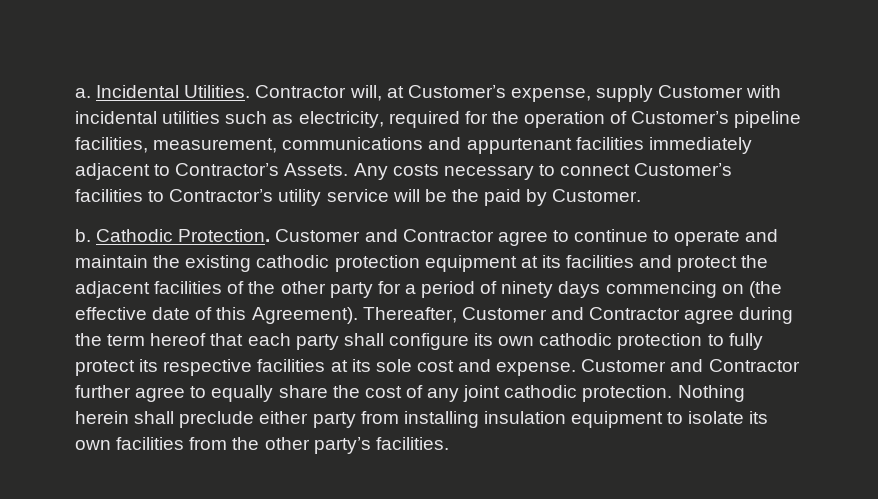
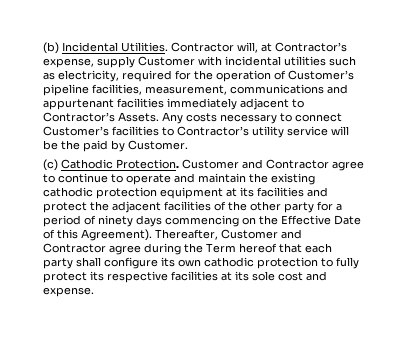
- a. Incidental Utilities.
+ (b) Incidental Utilities.
- Contractor will, at Customer’s expense, supply Customer with incidental utilities such as electricity, required for the operation of Customer’s pipeline facilities, measurement, communications and appurtenant facilities immediately adjacent to Contractor’s Assets.
+ Contractor will, at Contractor’s expense, supply Customer with incidental utilities such as electricity, required for the operation of Customer’s pipeline facilities, measurement, communications and appurtenant facilities immediately adjacent to Contractor’s Assets.
- b. Cathodic Protection.
+ (c) Cathodic Protection.
- Customer and Contractor agree to continue to operate and maintain the existing cathodic protection equipment at its facilities and protect the adjacent facilities of the other party for a period of ninety days commencing on (the effective date of this Agreement).
+ Customer and Contractor agree to continue to operate and maintain the existing cathodic protection equipment at its facilities and protect the adjacent facilities of the other party for a period of ninety days commencing on the Effective Date of this Agreement).
- Thereafter, Customer and Contractor agree during the term hereof that each party shall configure its own cathodic protection to fully protect its respective facilities at its sole cost and expense. Customer and Contractor further agree to equally share the cost of any joint cathodic protection. Nothing herein shall preclude either party from installing insulation equipment to isolate its own facilities from the other party’s facilities.
+ Thereafter, Customer and Contractor agree during the Term hereof that each party shall configure its own cathodic protection to fully protect its respective facilities at its sole cost and expense.

